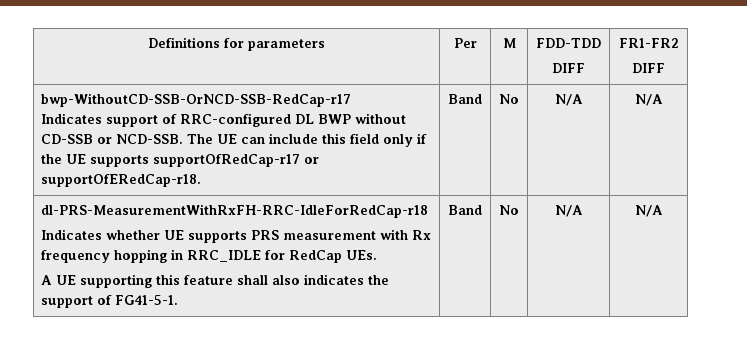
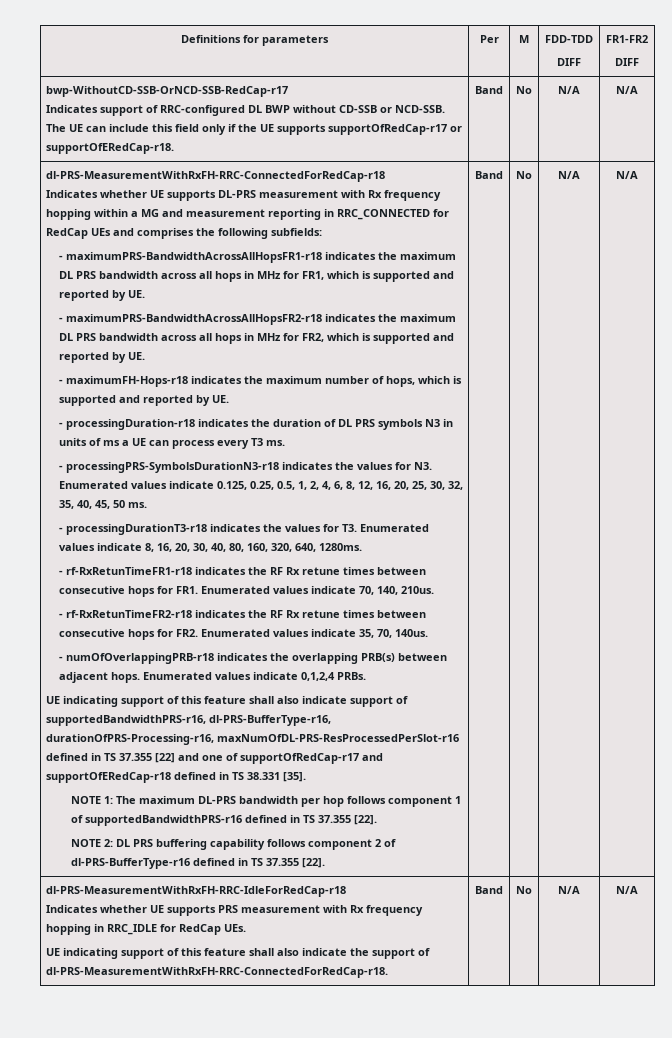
+ dl-PRS-MeasurementWithRxFH-RRC-ConnectedForRedCap-r18
+ Indicates whether UE supports DL-PRS measurement with Rx frequency hopping within a MG and measurement reporting in RRC_CONNECTED for RedCap UEs and comprises the following subfields:
+ - maximumPRS-BandwidthAcrossAllHopsFR1-r18 indicates the maximum DL PRS bandwidth across all hops in MHz for FR1, which is supported and reported by UE.
+ - maximumPRS-BandwidthAcrossAllHopsFR2-r18 indicates the maximum DL PRS bandwidth across all hops in MHz for FR2, which is supported and reported by UE.
+ - maximumFH-Hops-r18 indicates the maximum number of hops, which is supported and reported by UE.
+ - processingDuration-r18 indicates the duration of DL PRS symbols N3 in units of ms a UE can process every T3 ms.
+ - processingPRS-SymbolsDurationN3-r18 indicates the values for N3. Enumerated values indicate 0.125, 0.25, 0.5, 1, 2, 4, 6, 8, 12, 16, 20, 25, 30, 32, 35, 40, 45, 50 ms.
+ - processingDurationT3-r18 indicates the values for T3. Enumerated values indicate 8, 16, 20, 30, 40, 80, 160, 320, 640, 1280ms.
+ - rf-RxRetunTimeFR1-r18 indicates the RF Rx retune times between consecutive hops for FR1. Enumerated values indicate 70, 140, 210us.
+ - rf-RxRetunTimeFR2-r18 indicates the RF Rx retune times between consecutive hops for FR2. Enumerated values indicate 35, 70, 140us.
+ - numOfOverlappingPRB-r18 indicates the overlapping PRB(s) between adjacent hops. Enumerated values indicate 0,1,2,4 PRBs.
+ UE indicating support of this feature shall also indicate support of supportedBandwidthPRS-r16, dl-PRS-BufferType-r16, durationOfPRS-Processing-r16, maxNumOfDL-PRS-ResProcessedPerSlot-r16 defined in TS 37.355 [22] and one of supportOfRedCap-r17 and supportOfERedCap-r18 defined in TS 38.331 [35].
+ NOTE 1: The maximum DL-PRS bandwidth per hop follows component 1 of supportedBandwidthPRS-r16 defined in TS 37.355 [22].
+ NOTE 2: DL PRS buffering capability follows component 2 of dl-PRS-BufferType-r16 defined in TS 37.355 [22]. | Band | No | N/A | N/A
  dl-PRS-MeasurementWithRxFH-RRC-IdleForRedCap-r18
  Indicates whether UE supports PRS measurement with Rx frequency hopping in RRC_IDLE for RedCap UEs.
- A UE supporting this feature shall also indicates the support of FG41-5-1. | Band | No | N/A | N/A
+ UE indicating support of this feature shall also indicate the support of dl-PRS-MeasurementWithRxFH-RRC-ConnectedForRedCap-r18. | Band | No | N/A | N/A

